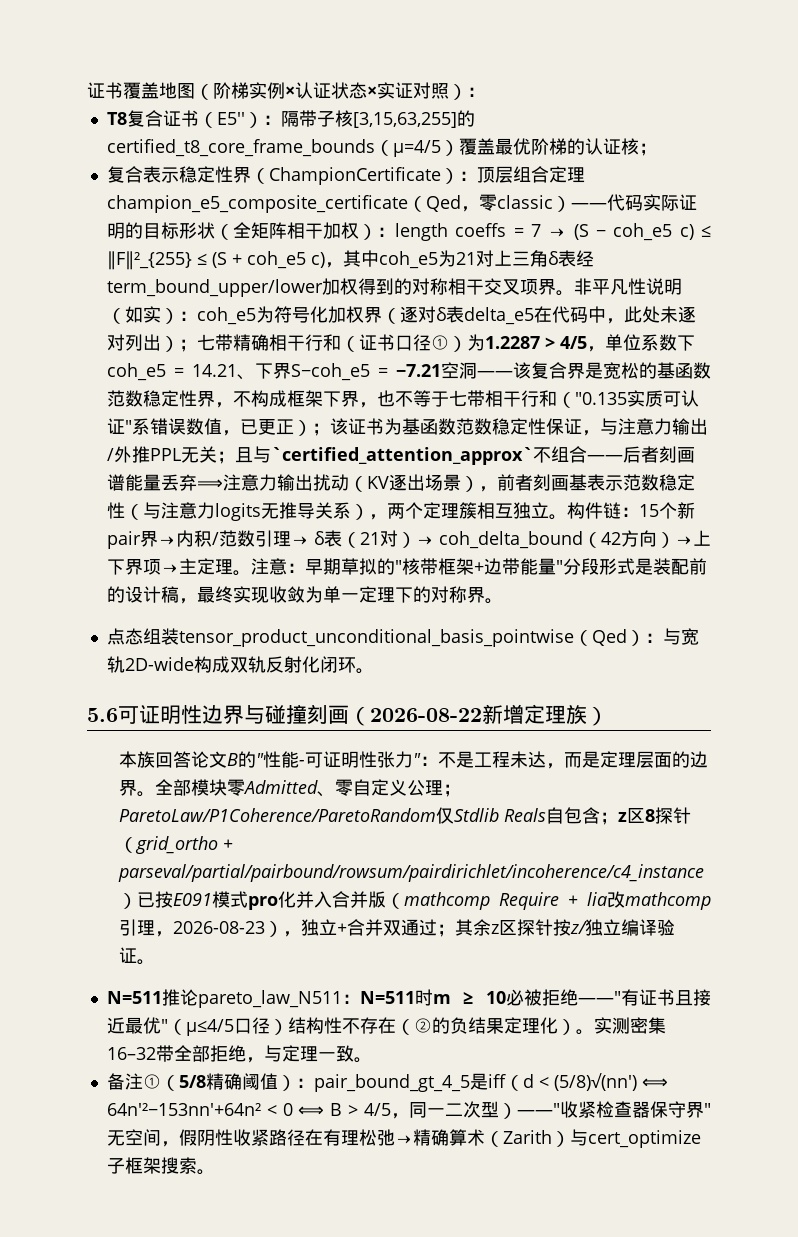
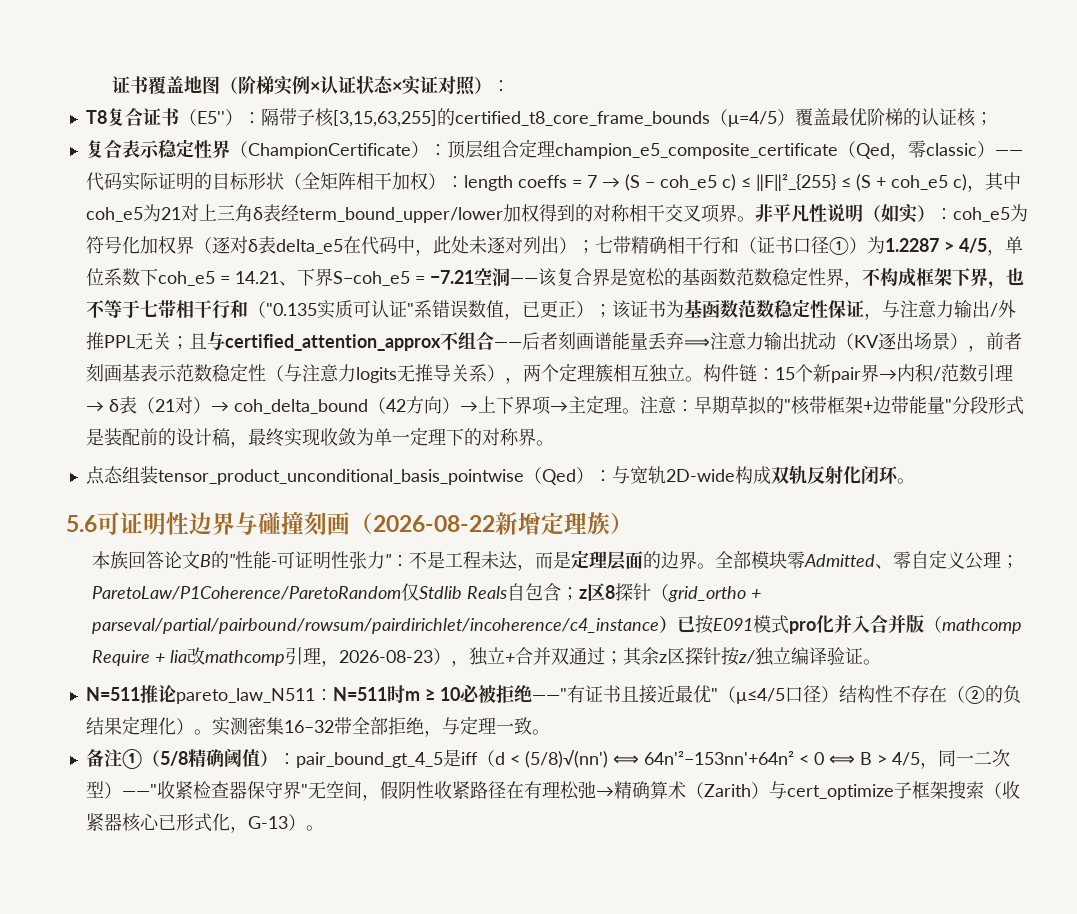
- 且与`certified_attention_approx`不组合——后者刻画谱能量丢弃⟹注意力输出扰动（KV逐出场景），前者刻画基表示范数稳定性（与注意力logits无推导关系），两个定理簇相互独立。
+ 且与certified_attention_approx不组合——后者刻画谱能量丢弃⟹注意力输出扰动（KV逐出场景），前者刻画基表示范数稳定性（与注意力logits无推导关系），两个定理簇相互独立。
- 备注①（5/8精确阈值）：pair_bound_gt_4_5是iff（d < (5/8)√(nn') ⟺ 64n'²−153nn'+64n² < 0 ⟺ B > 4/5，同一二次型）——"收紧检查器保守界"无空间，假阴性收紧路径在有理松弛→精确算术（Zarith）与cert_optimize子框架搜索。
+ 备注①（5/8精确阈值）：pair_bound_gt_4_5是iff（d < (5/8)√(nn') ⟺ 64n'²−153nn'+64n² < 0 ⟺ B > 4/5，同一二次型）——"收紧检查器保守界"无空间，假阴性收紧路径在有理松弛→精确算术（Zarith）与cert_optimize子框架搜索（收紧器核心已形式化，G-13）。

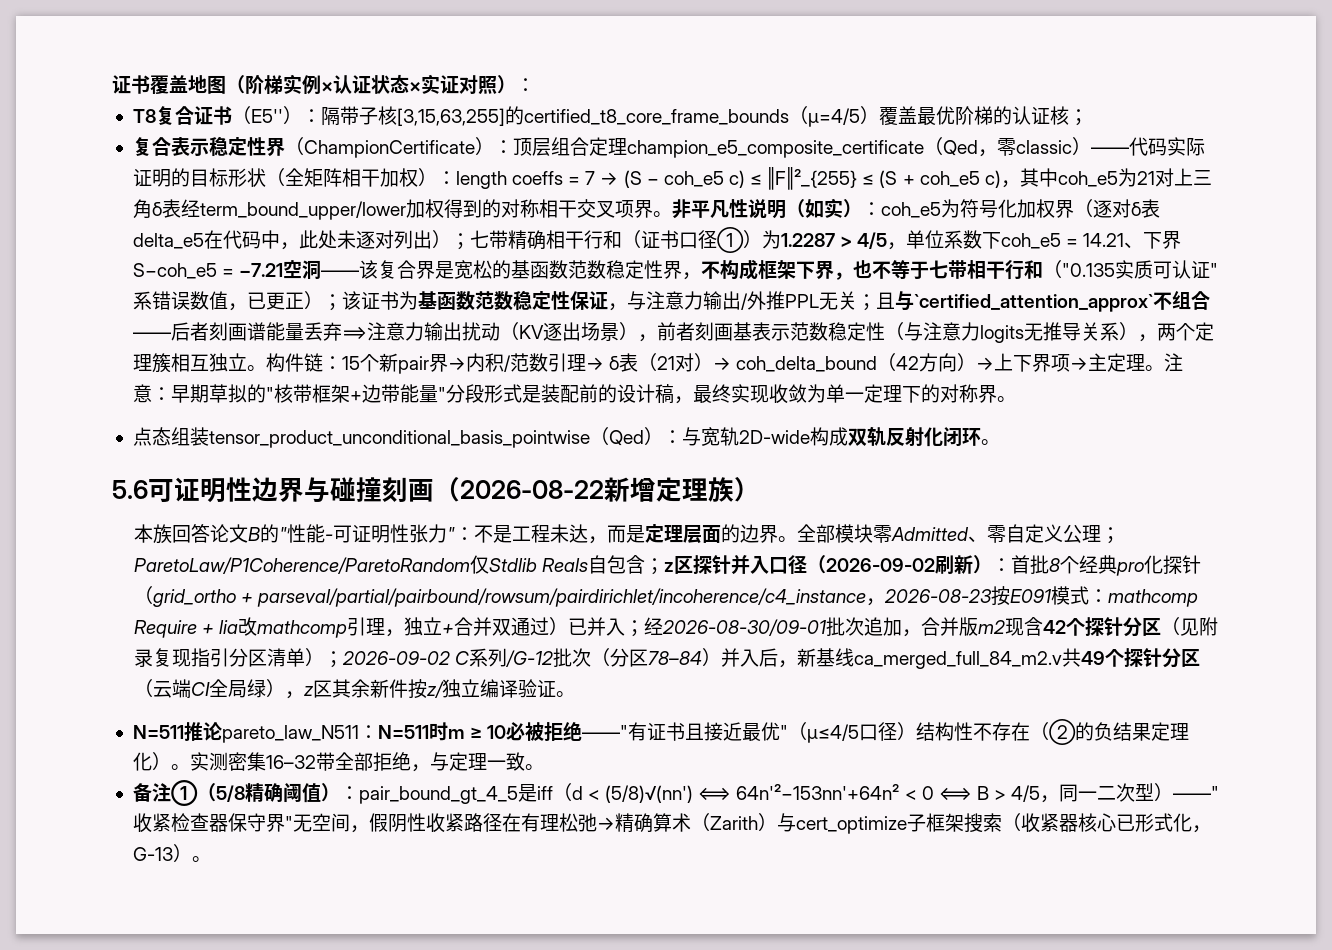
- 且与certified_attention_approx不组合——后者刻画谱能量丢弃⟹注意力输出扰动（KV逐出场景），前者刻画基表示范数稳定性（与注意力logits无推导关系），两个定理簇相互独立。
+ 且与`certified_attention_approx`不组合——后者刻画谱能量丢弃⟹注意力输出扰动（KV逐出场景），前者刻画基表示范数稳定性（与注意力logits无推导关系），两个定理簇相互独立。
- 全部模块零Admitted、零自定义公理；ParetoLaw/P1Coherence/ParetoRandom仅Stdlib Reals自包含；z区8探针（grid_ortho + parseval/partial/pairbound/rowsum/pairdirichlet/incoherence/c4_instance）已按E091模式pro化并入合并版（mathcomp Require + lia改mathcomp引理，2026-08-23），独立+合并双通过；其余z区探针按z/独立编译验证。
+ 全部模块零Admitted、零自定义公理；ParetoLaw/P1Coherence/ParetoRandom仅Stdlib Reals自包含；z区探针并入口径（2026-09-02刷新）：首批8个经典pro化探针（grid_ortho + parseval/partial/pairbound/rowsum/pairdirichlet/incoherence/c4_instance，2026-08-23按E091模式：mathcomp Require + lia改mathcomp引理，独立+合并双通过）已并入；经2026-08-30/09-01批次追加，合并版m2现含42个探针分区（见附录复现指引分区清单）；2026-09-02 C系列/G-12批次（分区78–84）并入后，新基线ca_merged_full_84_m2.v共49个探针分区（云端CI全局绿），z区其余新件按z/独立编译验证。

